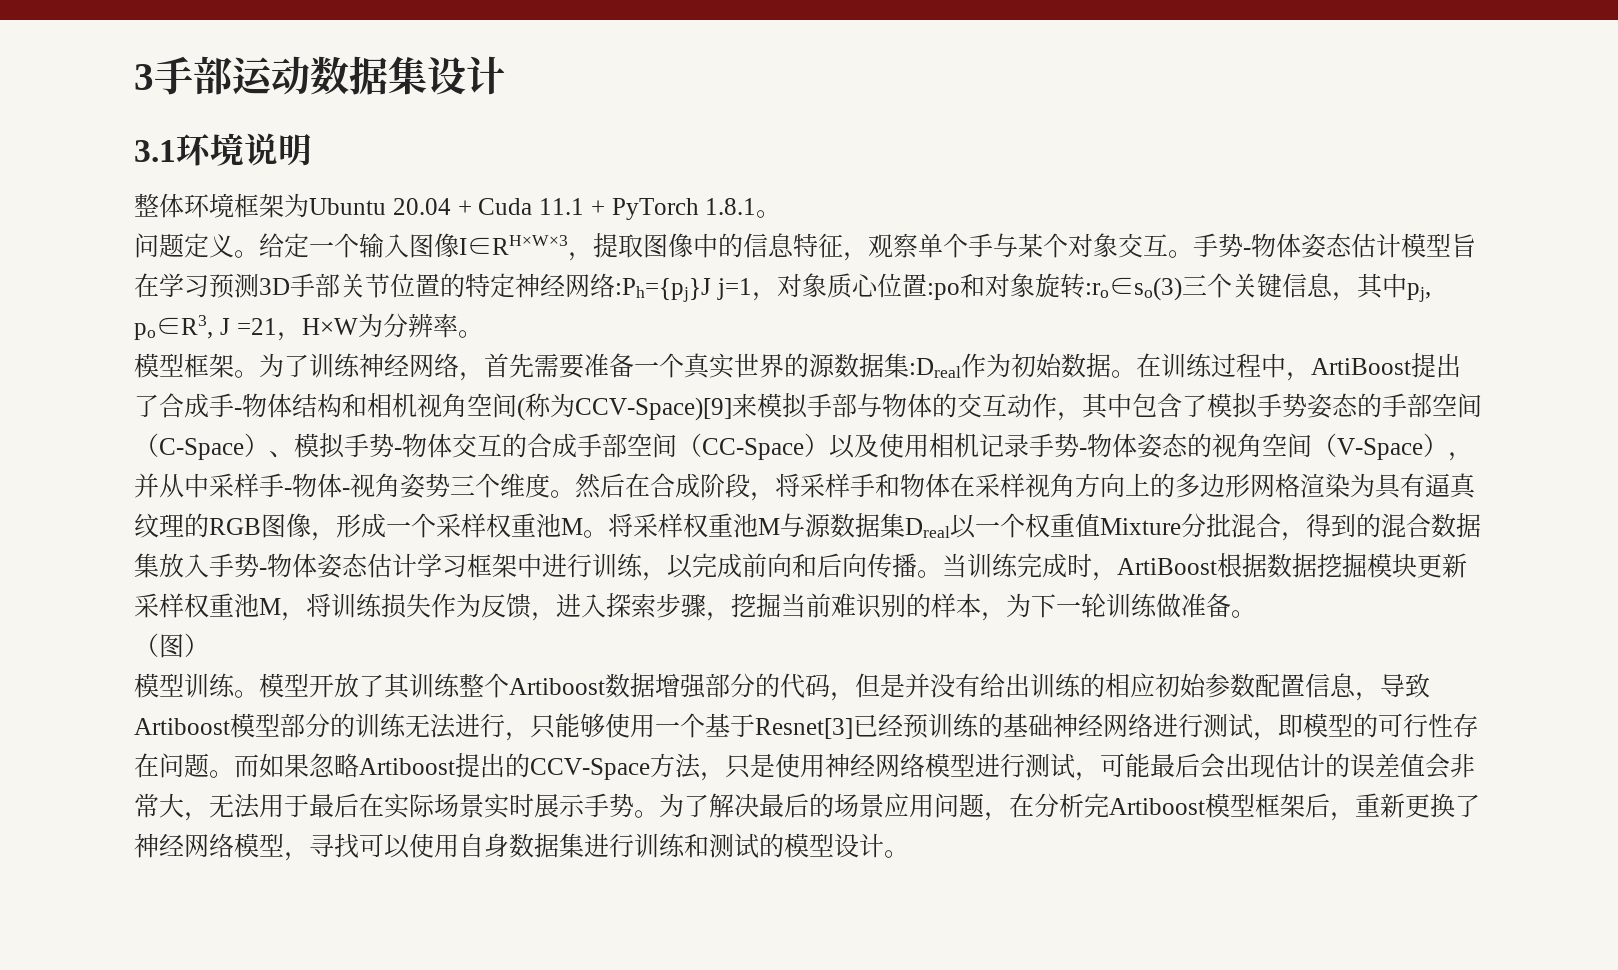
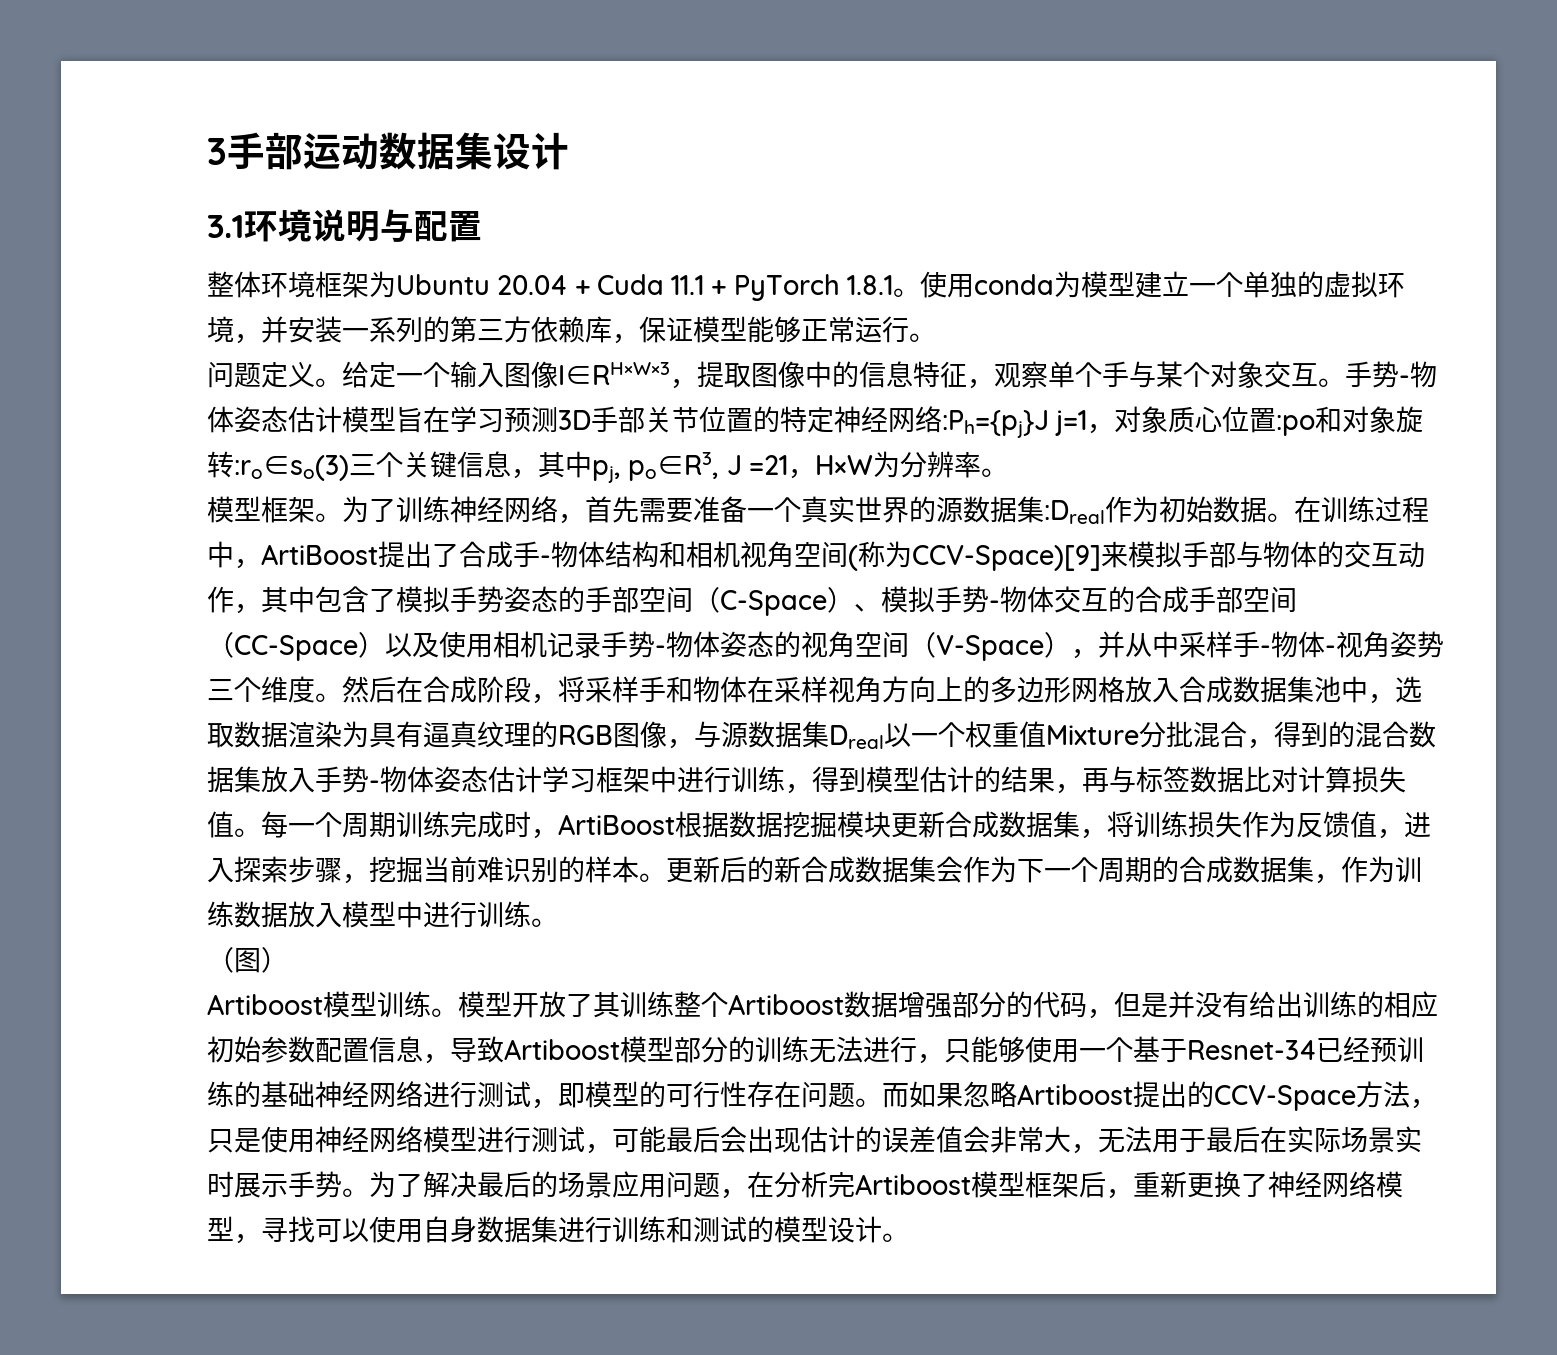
- 3.1环境说明
+ 3.1环境说明与配置
+ 使用conda为模型建立一个单独的虚拟环境，并安装一系列的第三方依赖库，保证模型能够正常运行。
- 然后在合成阶段，将采样手和物体在采样视角方向上的多边形网格渲染为具有逼真纹理的RGB图像，形成一个采样权重池M。将采样权重池M与源数据集Dreal以一个权重值Mixture分批混合，得到的混合数据集放入手势-物体姿态估计学习框架中进行训练，以完成前向和后向传播。当训练完成时，ArtiBoost根据数据挖掘模块更新采样权重池M，将训练损失作为反馈，进入探索步骤，挖掘当前难识别的样本，为下一轮训练做准备。
+ 然后在合成阶段，将采样手和物体在采样视角方向上的多边形网格放入合成数据集池中，选取数据渲染为具有逼真纹理的RGB图像，与源数据集Dreal以一个权重值Mixture分批混合，得到的混合数据集放入手势-物体姿态估计学习框架中进行训练，得到模型估计的结果，再与标签数据比对计算损失值。每一个周期训练完成时，ArtiBoost根据数据挖掘模块更新合成数据集，将训练损失作为反馈值，进入探索步骤，挖掘当前难识别的样本。更新后的新合成数据集会作为下一个周期的合成数据集，作为训练数据放入模型中进行训练。
- 模型训练。
+ Artiboost模型训练。
- 模型开放了其训练整个Artiboost数据增强部分的代码，但是并没有给出训练的相应初始参数配置信息，导致Artiboost模型部分的训练无法进行，只能够使用一个基于Resnet[3]已经预训练的基础神经网络进行测试，即模型的可行性存在问题。
+ 模型开放了其训练整个Artiboost数据增强部分的代码，但是并没有给出训练的相应初始参数配置信息，导致Artiboost模型部分的训练无法进行，只能够使用一个基于Resnet-34已经预训练的基础神经网络进行测试，即模型的可行性存在问题。

